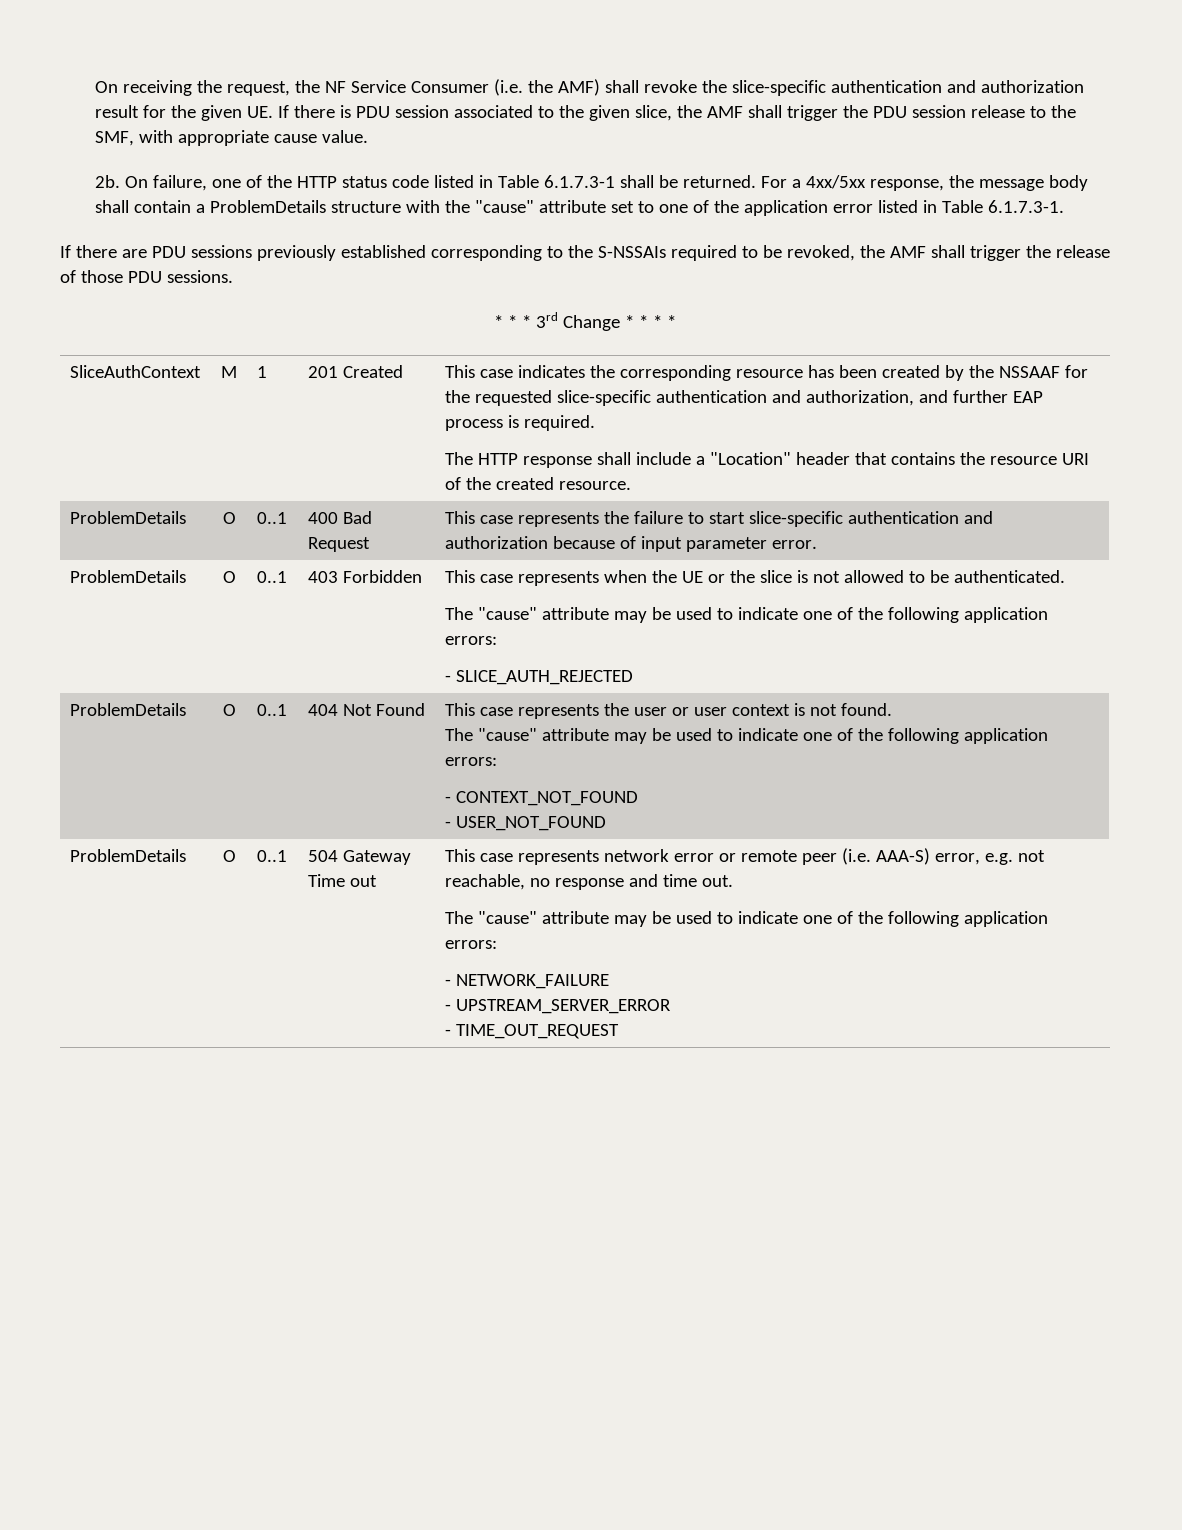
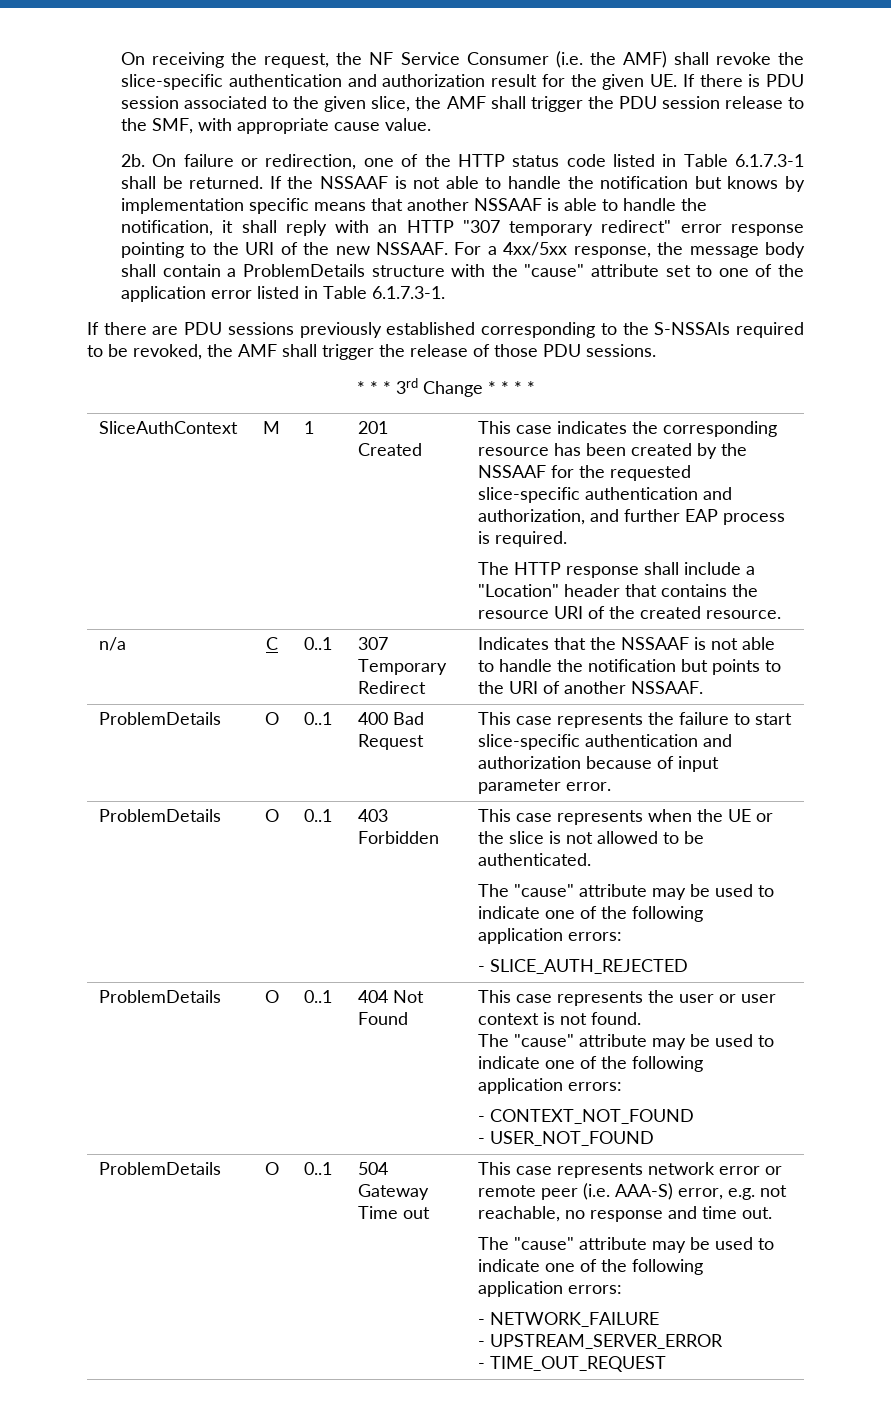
- On failure, one of the HTTP status code listed in Table 6.1.7.3-1 shall be returned.
+ On failure or redirection, one of the HTTP status code listed in Table 6.1.7.3-1 shall be returned.
+ If the NSSAAF is not able to handle the notification but knows by implementation specific means that another NSSAAF is able to handle the notification, it shall reply with an HTTP "307 temporary redirect" error response pointing to the URI of the new NSSAAF.
+ n/a | C | 0..1 | 307 Temporary Redirect | Indicates that the NSSAAF is not able to handle the notification but points to the URI of another NSSAAF.

